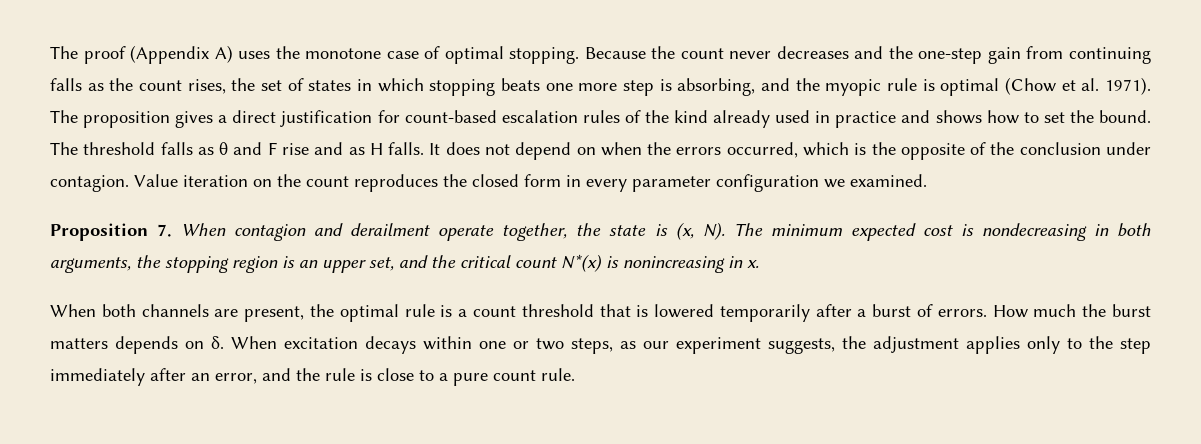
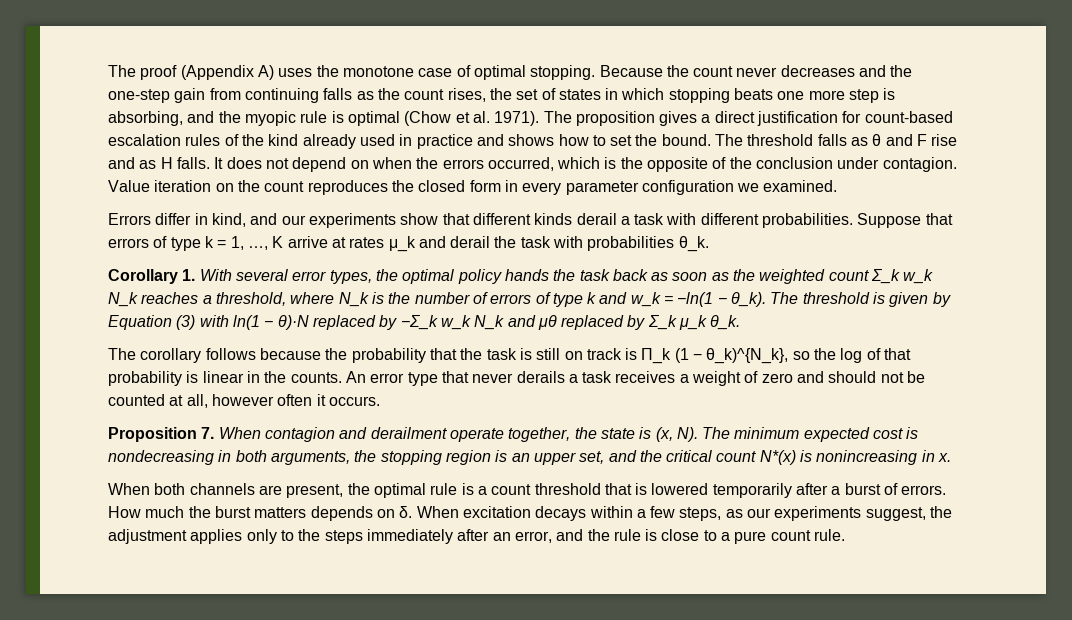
+ Errors differ in kind, and our experiments show that different kinds derail a task with different probabilities. Suppose that errors of type k = 1, …, K arrive at rates μ_k and derail the task with probabilities θ_k.
+ Corollary 1. With several error types, the optimal policy hands the task back as soon as the weighted count Σ_k w_k N_k reaches a threshold, where N_k is the number of errors of type k and w_k = −ln(1 − θ_k). The threshold is given by Equation (3) with ln(1 − θ)·N replaced by −Σ_k w_k N_k and μθ replaced by Σ_k μ_k θ_k.
+ The corollary follows because the probability that the task is still on track is Π_k (1 − θ_k)^{N_k}, so the log of that probability is linear in the counts. An error type that never derails a task receives a weight of zero and should not be counted at all, however often it occurs.
- When excitation decays within one or two steps, as our experiment suggests, the adjustment applies only to the step immediately after an error, and the rule is close to a pure count rule.
+ When excitation decays within a few steps, as our experiments suggest, the adjustment applies only to the steps immediately after an error, and the rule is close to a pure count rule.

